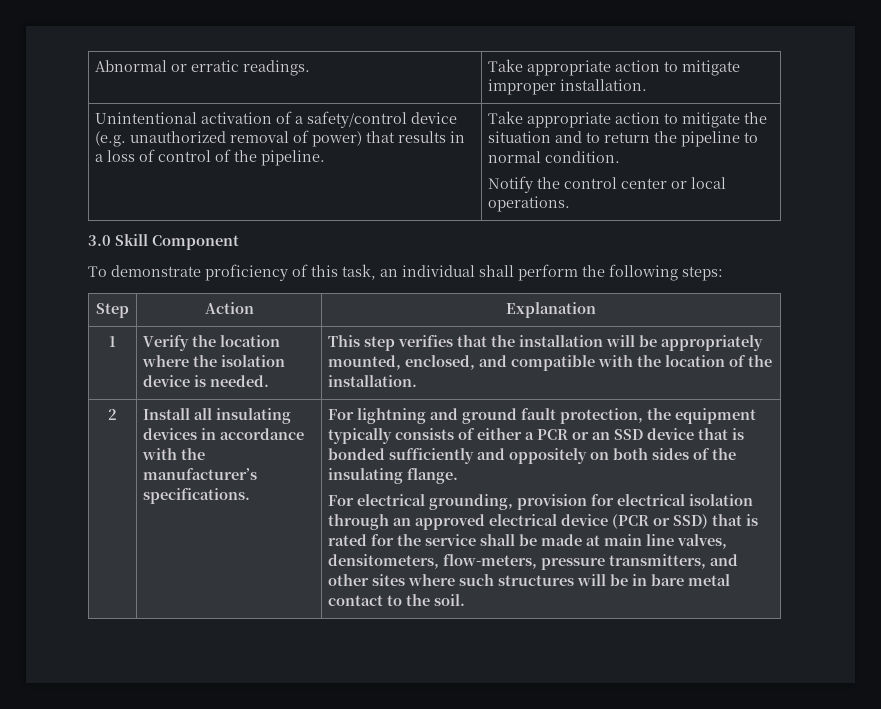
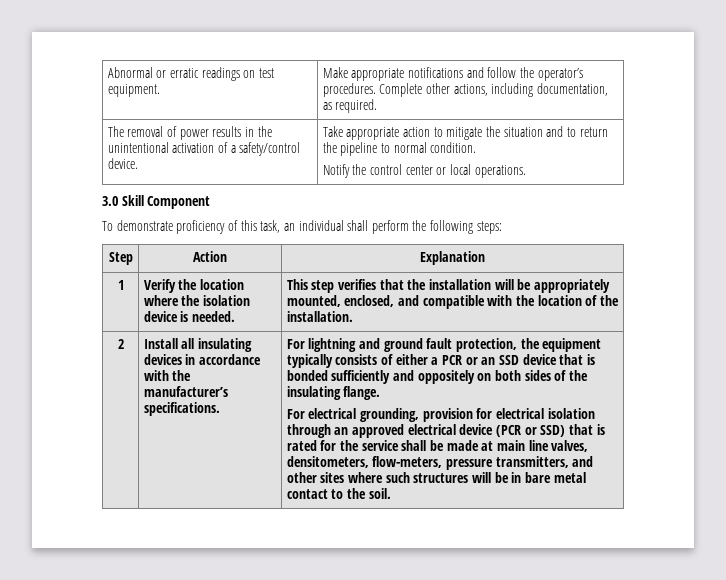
- Abnormal or erratic readings. | Take appropriate action to mitigate improper installation.
- Unintentional activation of a safety/control device (e.g. unauthorized removal of power) that results in a loss of control of the pipeline. | Take appropriate action to mitigate the situation and to return the pipeline to normal condition.
+ Abnormal or erratic readings on test equipment. | Make appropriate notifications and follow the operator’s procedures. Complete other actions, including documentation, as required.
+ The removal of power results in the unintentional activation of a safety/control device. | Take appropriate action to mitigate the situation and to return the pipeline to normal condition.

